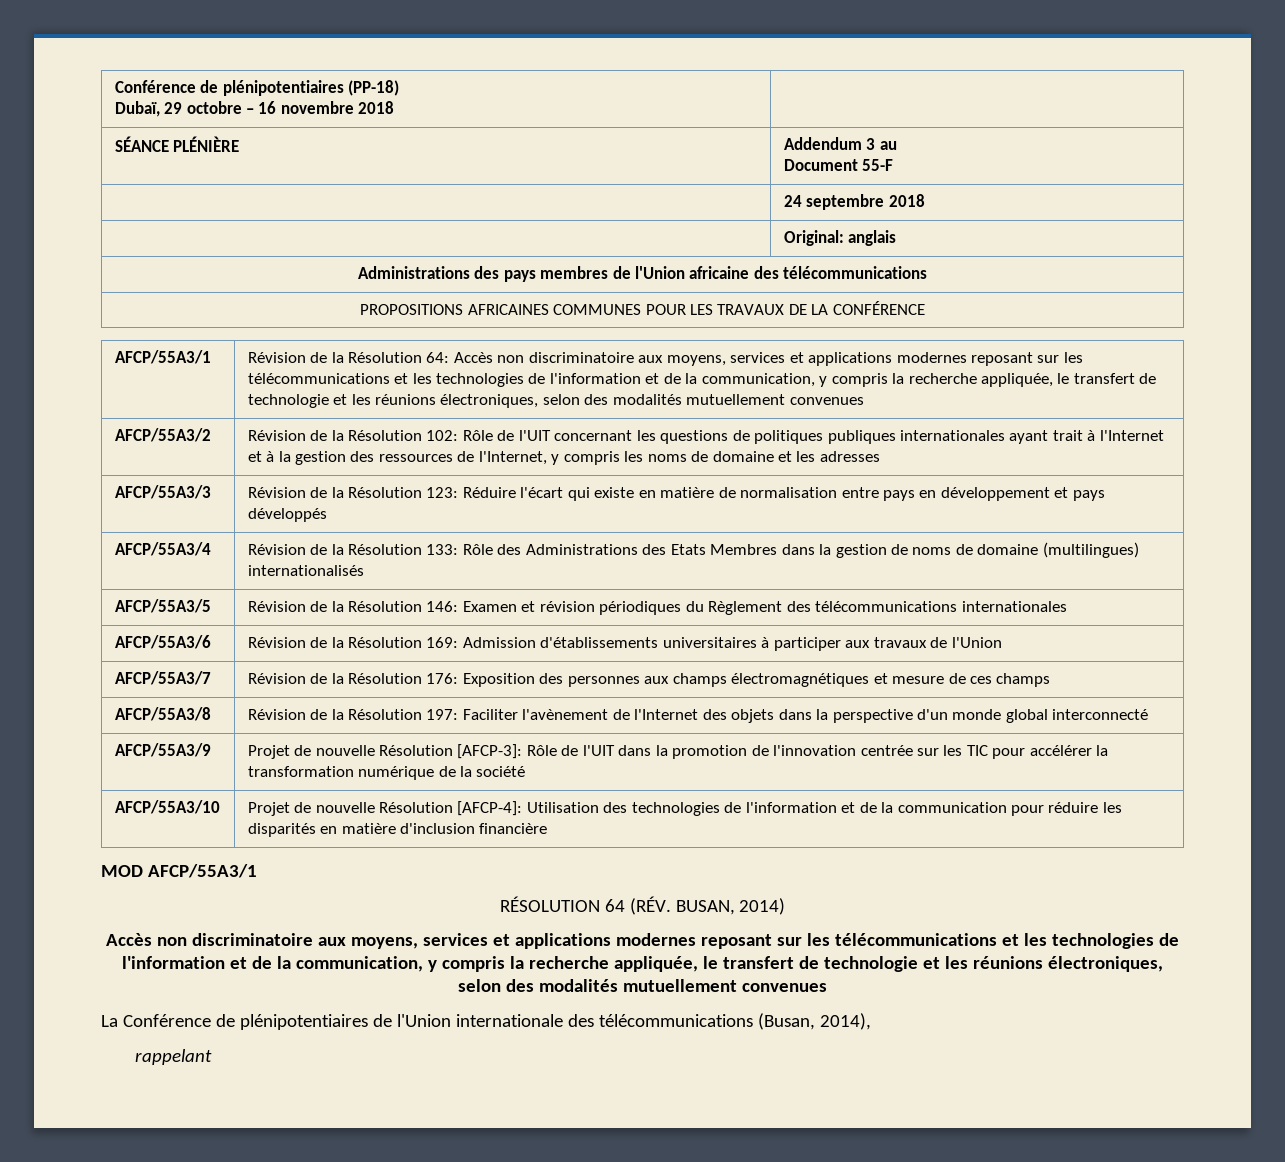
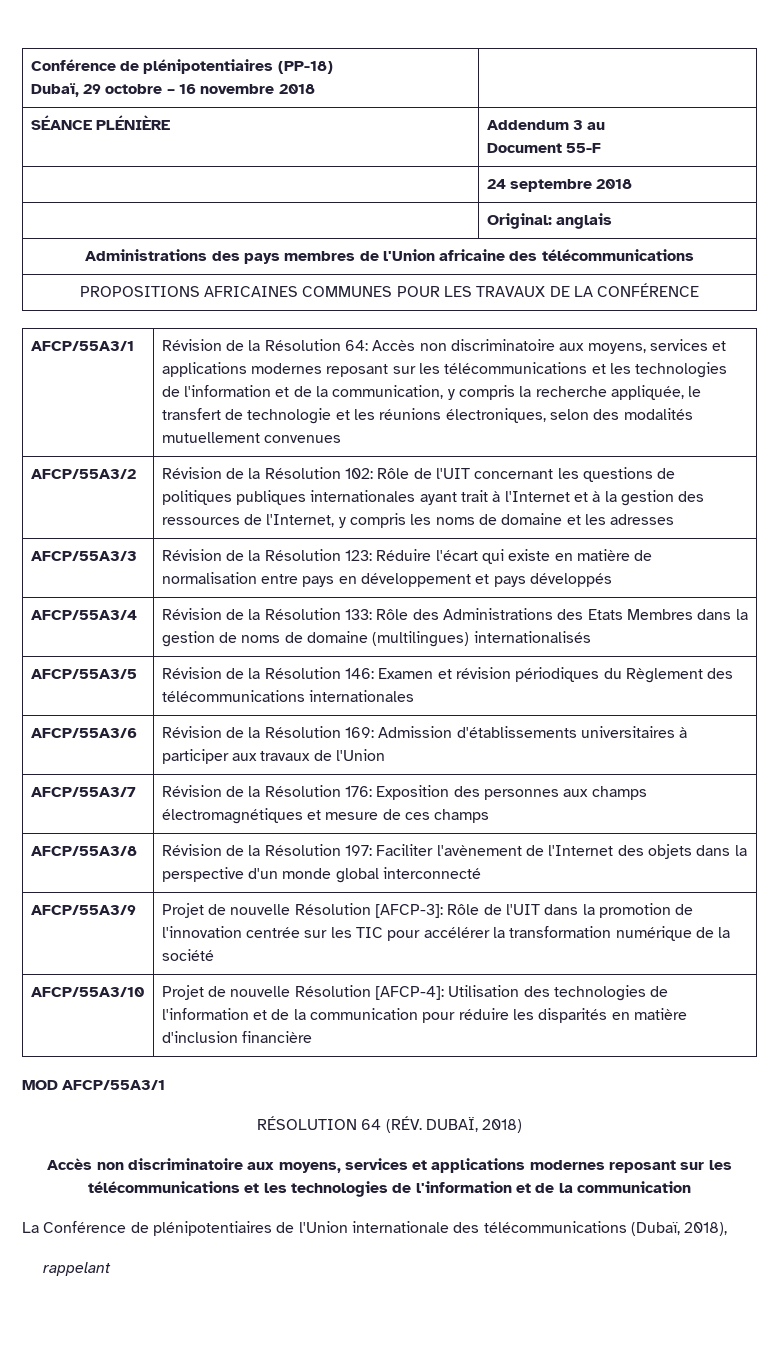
- RÉSOLUTION 64 (RÉV. BUSAN, 2014)
- Accès non discriminatoire aux moyens, services et applications modernes reposant sur les télécommunications et les technologies de l'information et de la communication, y compris la recherche appliquée, le transfert de technologie et les réunions électroniques, selon des modalités mutuellement convenues
+ RÉSOLUTION 64 (RÉV. DUBAÏ, 2018)
+ Accès non discriminatoire aux moyens, services et applications modernes reposant sur les télécommunications et les technologies de l'information et de la communication
- La Conférence de plénipotentiaires de l'Union internationale des télécommunications (Busan, 2014),
+ La Conférence de plénipotentiaires de l'Union internationale des télécommunications (Dubaï, 2018),

